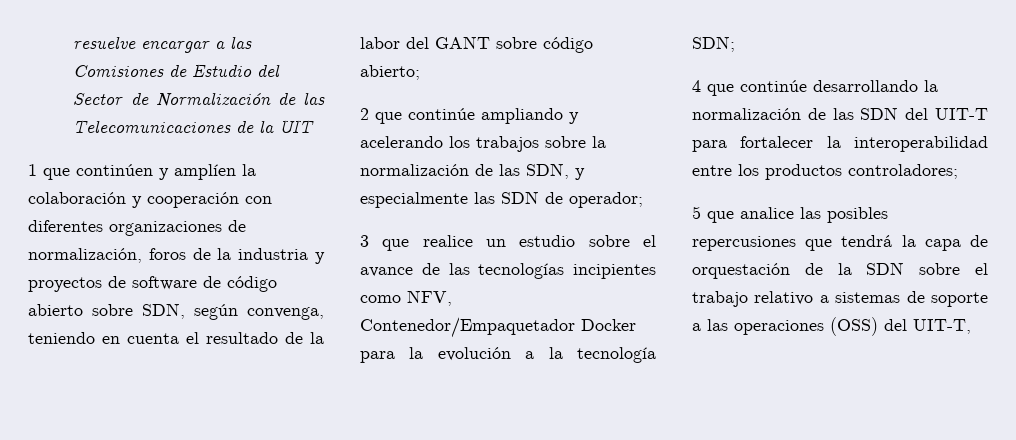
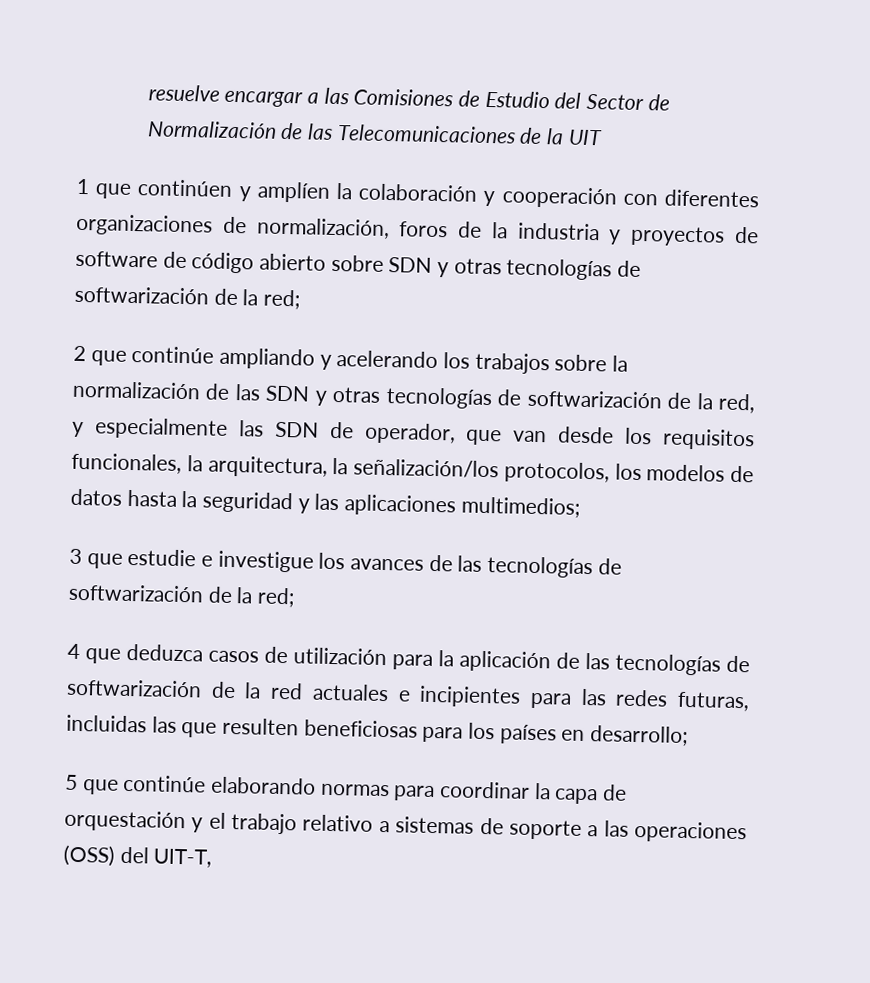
- 1 que continúen y amplíen la colaboración y cooperación con diferentes organizaciones de normalización, foros de la industria y proyectos de software de código abierto sobre SDN, según convenga, teniendo en cuenta el resultado de la labor del GANT sobre código abierto;
+ 1 que continúen y amplíen la colaboración y cooperación con diferentes organizaciones de normalización, foros de la industria y proyectos de software de código abierto sobre SDN y otras tecnologías de softwarización de la red;
- 2 que continúe ampliando y acelerando los trabajos sobre la normalización de las SDN, y especialmente las SDN de operador;
- 3 que realice un estudio sobre el avance de las tecnologías incipientes como NFV, Contenedor/Empaquetador Docker para la evolución a la tecnología SDN;
- 4 que continúe desarrollando la normalización de las SDN del UIT-T para fortalecer la interoperabilidad entre los productos controladores;
- 5 que analice las posibles repercusiones que tendrá la capa de orquestación de la SDN sobre el trabajo relativo a sistemas de soporte a las operaciones (OSS) del UIT-T,
+ 2 que continúe ampliando y acelerando los trabajos sobre la normalización de las SDN y otras tecnologías de softwarización de la red, y especialmente las SDN de operador, que van desde los requisitos funcionales, la arquitectura, la señalización/los protocolos, los modelos de datos hasta la seguridad y las aplicaciones multimedios;
+ 3 que estudie e investigue los avances de las tecnologías de softwarización de la red;
+ 4 que deduzca casos de utilización para la aplicación de las tecnologías de softwarización de la red actuales e incipientes para las redes futuras, incluidas las que resulten beneficiosas para los países en desarrollo;
+ 5 que continúe elaborando normas para coordinar la capa de orquestación y el trabajo relativo a sistemas de soporte a las operaciones (OSS) del UIT-T,

